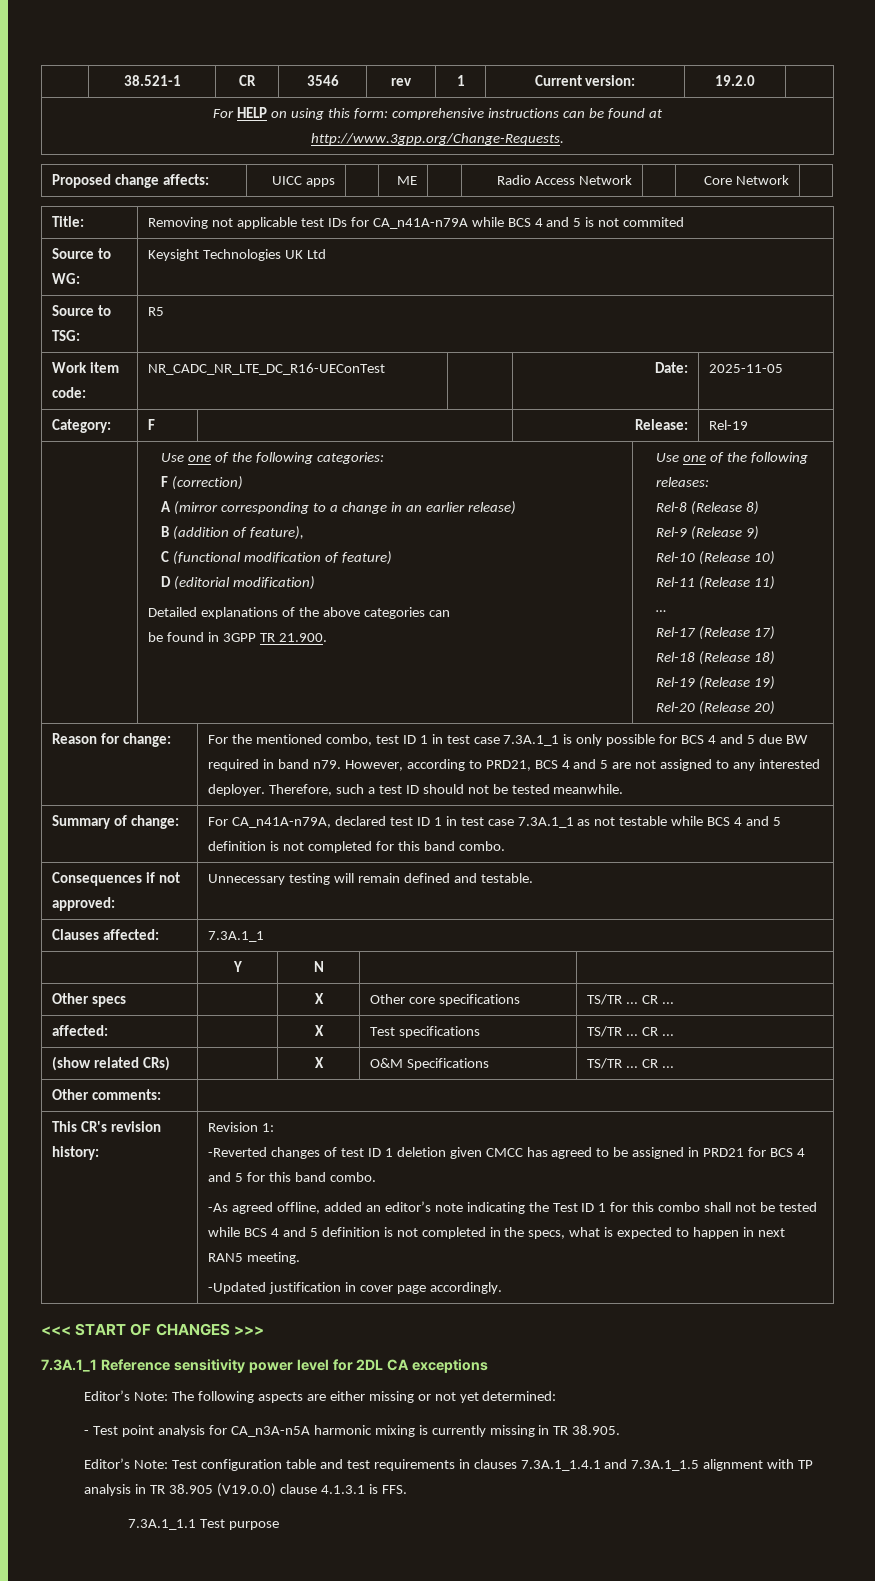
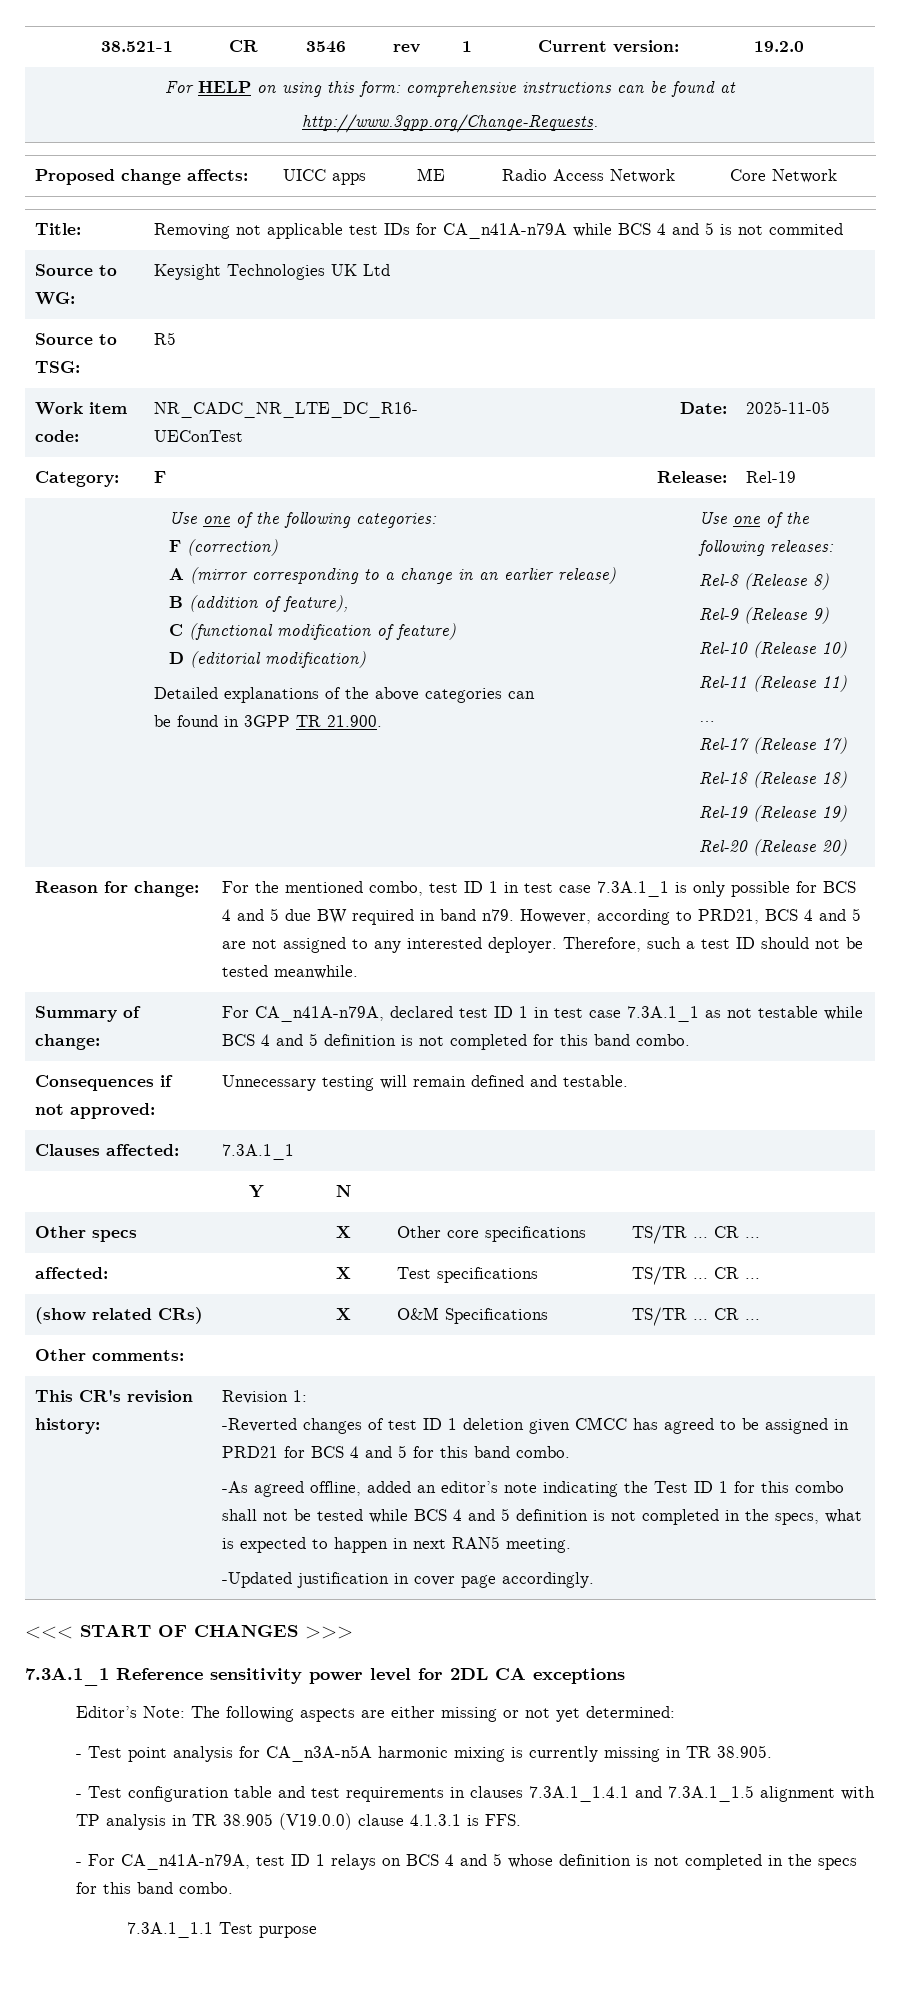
- Editor’s Note: Test configuration table and test requirements in clauses 7.3A.1_1.4.1 and 7.3A.1_1.5 alignment with TP analysis in TR 38.905 (V19.0.0) clause 4.1.3.1 is FFS.
+ - Test configuration table and test requirements in clauses 7.3A.1_1.4.1 and 7.3A.1_1.5 alignment with TP analysis in TR 38.905 (V19.0.0) clause 4.1.3.1 is FFS.
+ - For CA_n41A-n79A, test ID 1 relays on BCS 4 and 5 whose definition is not completed in the specs for this band combo.

